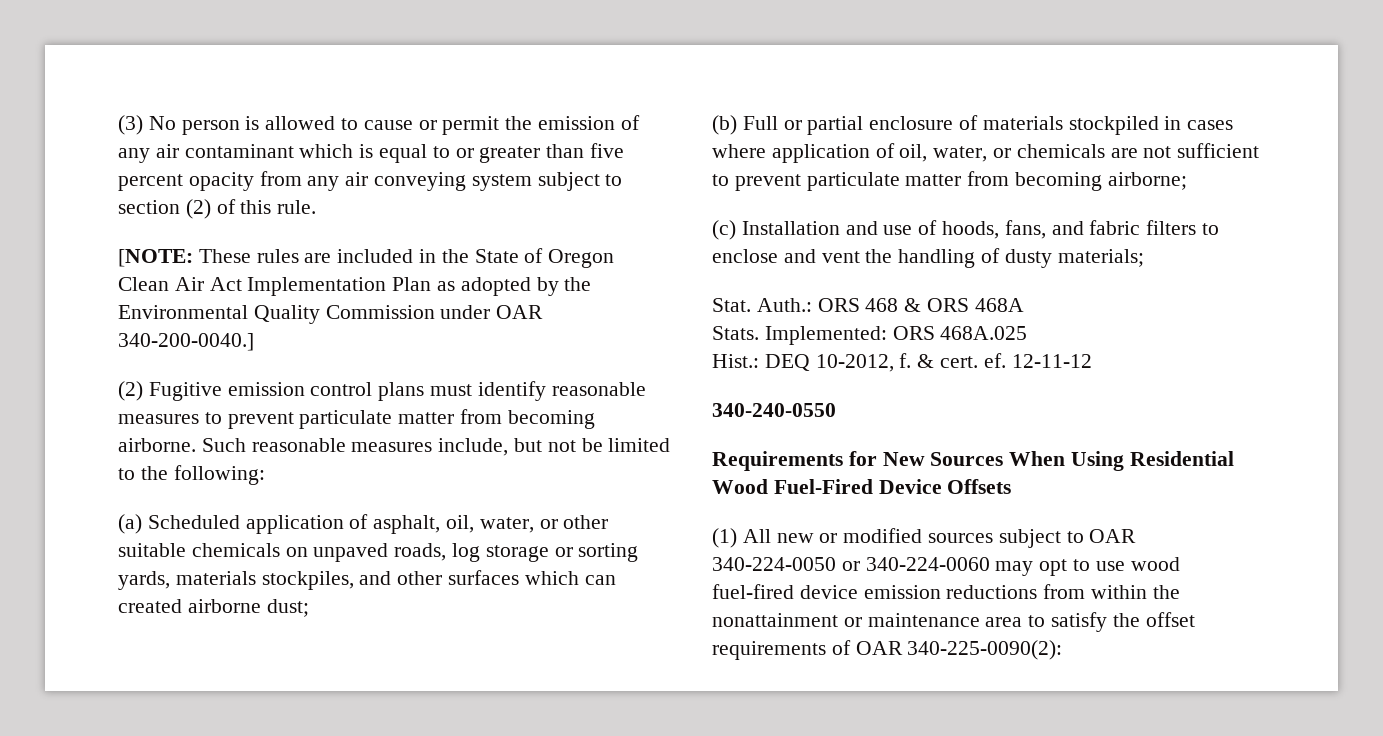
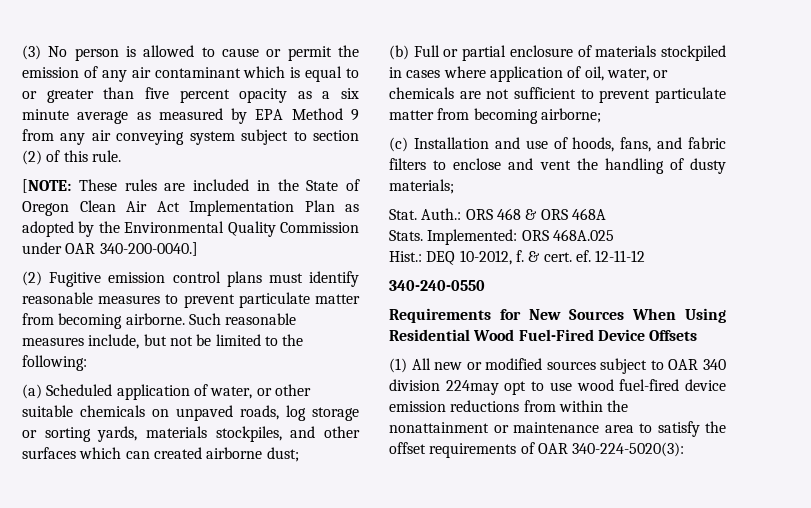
- (3) No person is allowed to cause or permit the emission of any air contaminant which is equal to or greater than five percent opacity from any air conveying system subject to section (2) of this rule.
+ (3) No person is allowed to cause or permit the emission of any air contaminant which is equal to or greater than five percent opacity as a six minute average as measured by EPA Method 9 from any air conveying system subject to section (2) of this rule.
- (a) Scheduled application of asphalt, oil, water, or other suitable chemicals on unpaved roads, log storage or sorting yards, materials stockpiles, and other surfaces which can created airborne dust;
+ (a) Scheduled application of water, or other suitable chemicals on unpaved roads, log storage or sorting yards, materials stockpiles, and other surfaces which can created airborne dust;
- (1) All new or modified sources subject to OAR 340-224-0050 or 340-224-0060 may opt to use wood fuel-fired device emission reductions from within the nonattainment or maintenance area to satisfy the offset requirements of OAR 340-225-0090(2):
+ (1) All new or modified sources subject to OAR 340 division 224may opt to use wood fuel-fired device emission reductions from within the nonattainment or maintenance area to satisfy the offset requirements of OAR 340-224-5020(3):

